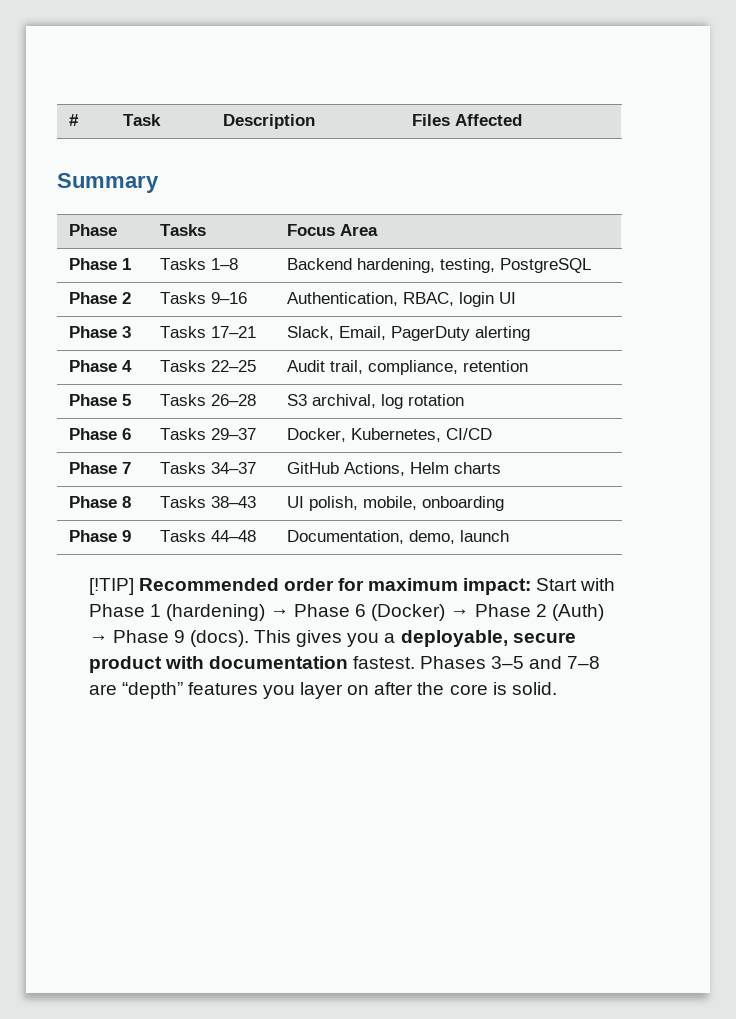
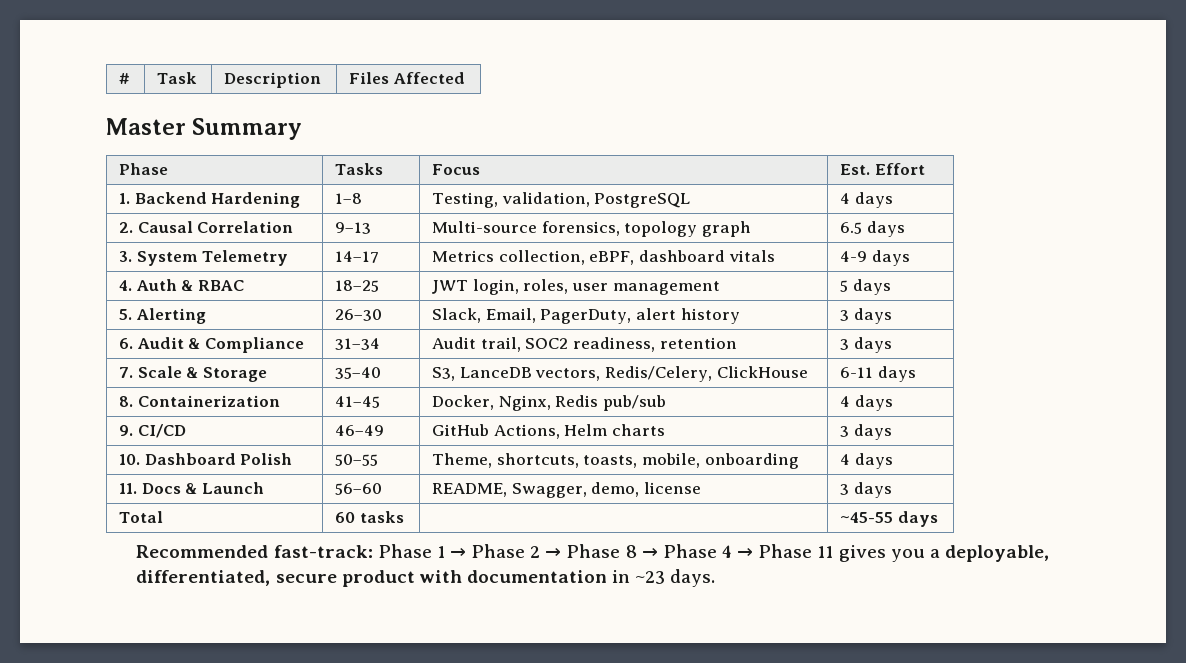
- Summary
+ Master Summary
- Phase | Tasks | Focus Area
- Phase 1 | Tasks 1–8 | Backend hardening, testing, PostgreSQL
- Phase 2 | Tasks 9–16 | Authentication, RBAC, login UI
- Phase 3 | Tasks 17–21 | Slack, Email, PagerDuty alerting
- Phase 4 | Tasks 22–25 | Audit trail, compliance, retention
- Phase 5 | Tasks 26–28 | S3 archival, log rotation
- Phase 6 | Tasks 29–37 | Docker, Kubernetes, CI/CD
- Phase 7 | Tasks 34–37 | GitHub Actions, Helm charts
- Phase 8 | Tasks 38–43 | UI polish, mobile, onboarding
- Phase 9 | Tasks 44–48 | Documentation, demo, launch
- [!TIP] Recommended order for maximum impact: Start with Phase 1 (hardening) → Phase 6 (Docker) → Phase 2 (Auth) → Phase 9 (docs). This gives you a deployable, secure product with documentation fastest. Phases 3–5 and 7–8 are “depth” features you layer on after the core is solid.
+ Phase | Tasks | Focus | Est. Effort
+ 1. Backend Hardening | 1–8 | Testing, validation, PostgreSQL | 4 days
+ 2. Causal Correlation | 9–13 | Multi-source forensics, topology graph | 6.5 days
+ 3. System Telemetry | 14–17 | Metrics collection, eBPF, dashboard vitals | 4-9 days
+ 4. Auth & RBAC | 18–25 | JWT login, roles, user management | 5 days
+ 5. Alerting | 26–30 | Slack, Email, PagerDuty, alert history | 3 days
+ 6. Audit & Compliance | 31–34 | Audit trail, SOC2 readiness, retention | 3 days
+ 7. Scale & Storage | 35–40 | S3, LanceDB vectors, Redis/Celery, ClickHouse | 6-11 days
+ 8. Containerization | 41–45 | Docker, Nginx, Redis pub/sub | 4 days
+ 9. CI/CD | 46–49 | GitHub Actions, Helm charts | 3 days
+ 10. Dashboard Polish | 50–55 | Theme, shortcuts, toasts, mobile, onboarding | 4 days
+ 11. Docs & Launch | 56–60 | README, Swagger, demo, license | 3 days
+ Total | 60 tasks | | ~45-55 days
+ Recommended fast-track: Phase 1 → Phase 2 → Phase 8 → Phase 4 → Phase 11 gives you a deployable, differentiated, secure product with documentation in ~23 days.

